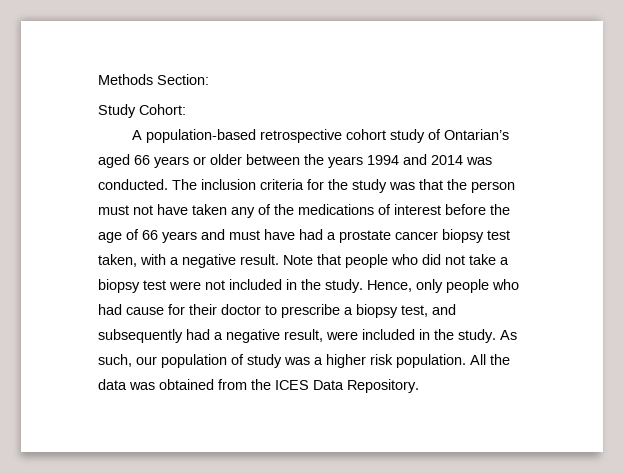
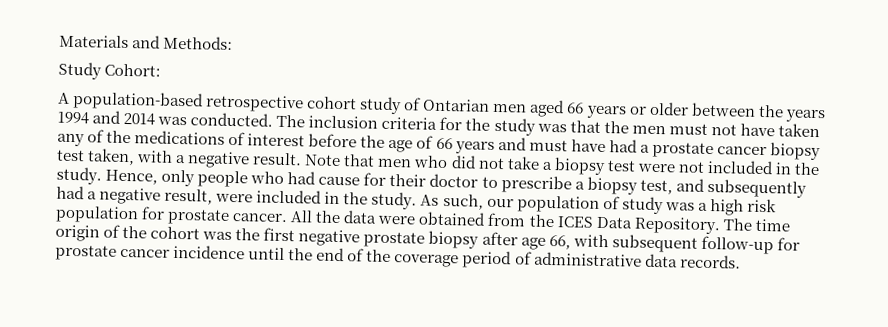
- Methods Section:
+ Materials and Methods:
- A population-based retrospective cohort study of Ontarian’s aged 66 years or older between the years 1994 and 2014 was conducted.
+ A population-based retrospective cohort study of Ontarian men aged 66 years or older between the years 1994 and 2014 was conducted.
- The inclusion criteria for the study was that the person must not have taken any of the medications of interest before the age of 66 years and must have had a prostate cancer biopsy test taken, with a negative result.
+ The inclusion criteria for the study was that the men must not have taken any of the medications of interest before the age of 66 years and must have had a prostate cancer biopsy test taken, with a negative result.
- Note that people who did not take a biopsy test were not included in the study.
+ Note that men who did not take a biopsy test were not included in the study.
- As such, our population of study was a higher risk population.
+ As such, our population of study was a high risk population for prostate cancer.
- All the data was obtained from the ICES Data Repository.
+ All the data were obtained from the ICES Data Repository.
+ The time origin of the cohort was the first negative prostate biopsy after age 66, with subsequent follow-up for prostate cancer incidence until the end of the coverage period of administrative data records.

